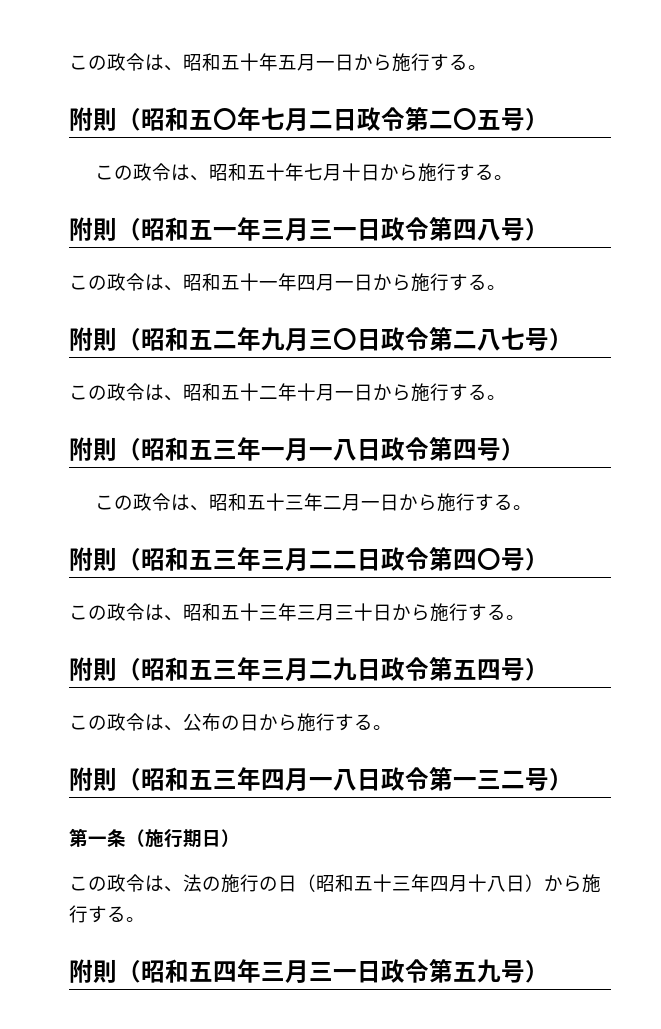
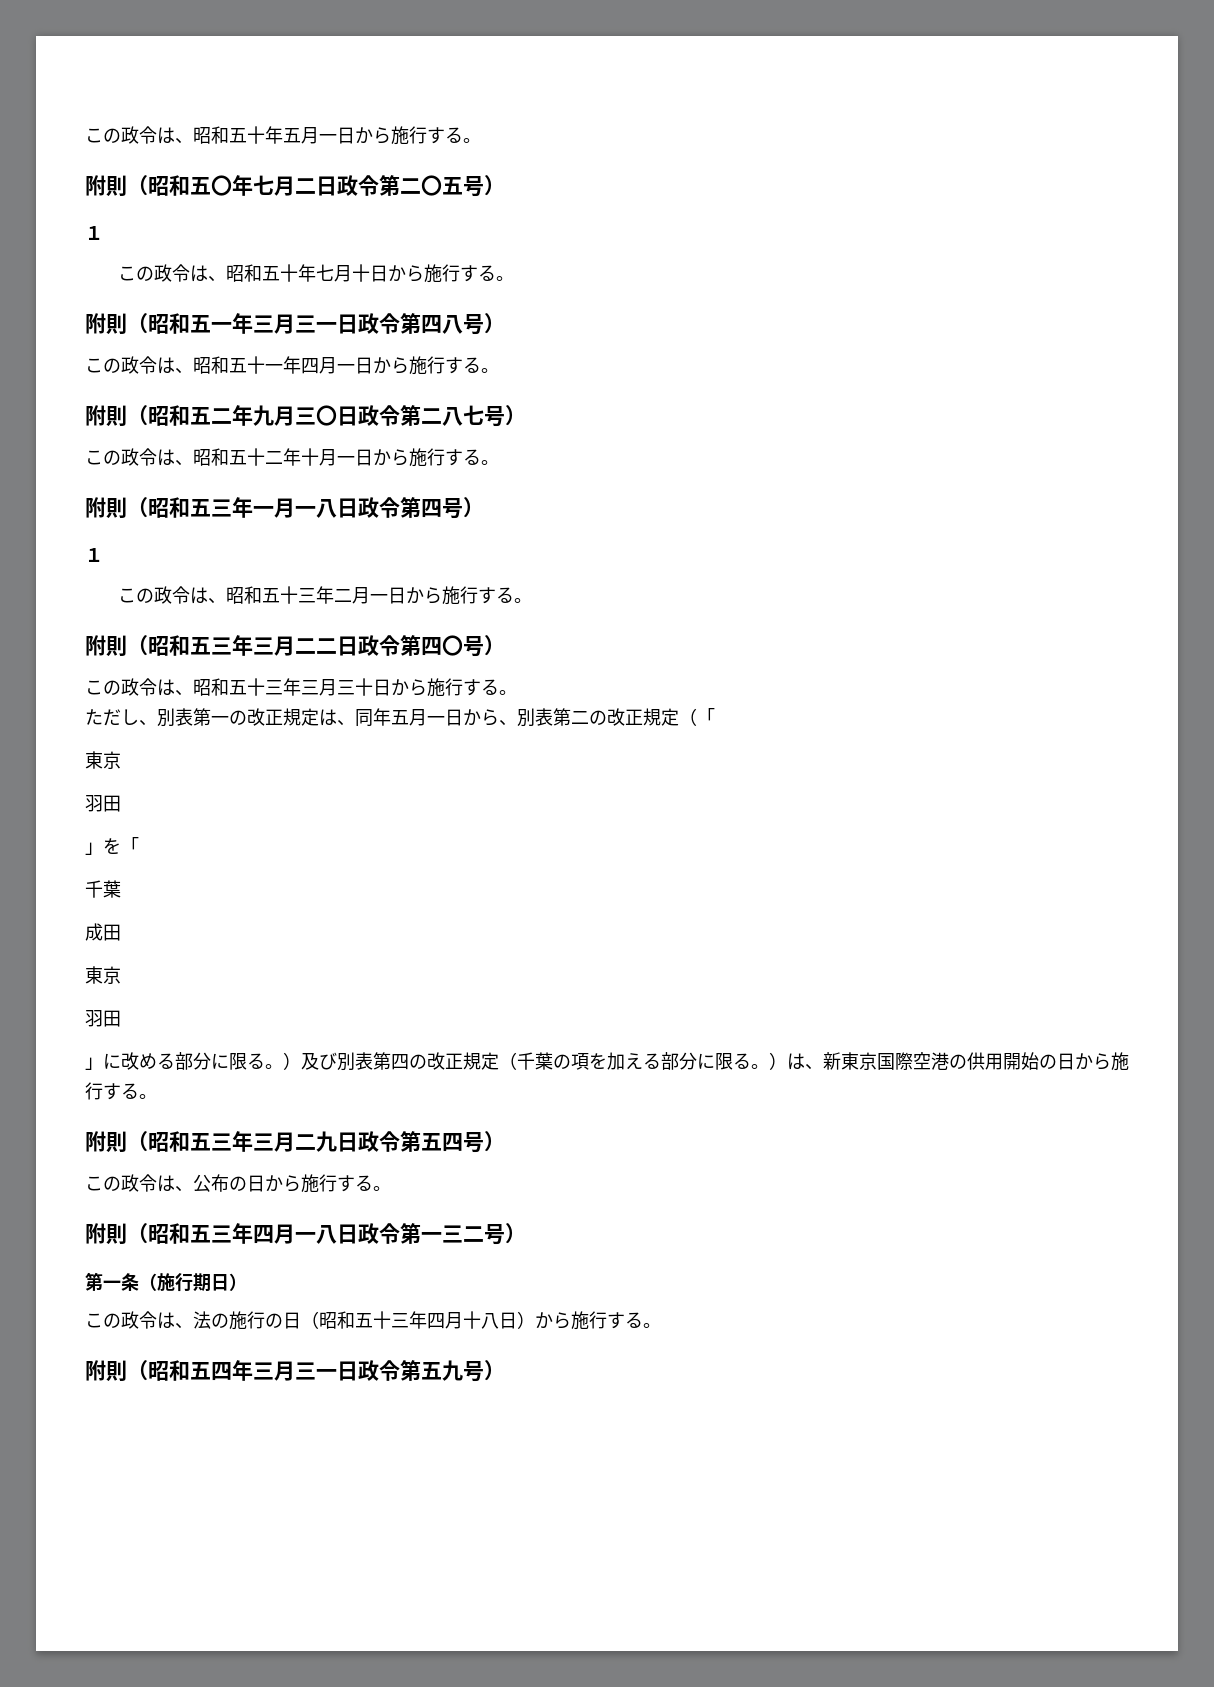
  附則（昭和五〇年七月二日政令第二〇五号）
+ １
  附則（昭和五三年一月一八日政令第四号）
+ １
+ ただし、別表第一の改正規定は、同年五月一日から、別表第二の改正規定（「
+ 東京
+ 羽田
+ 」を「
+ 千葉
+ 成田
+ 東京
+ 羽田
+ 」に改める部分に限る。）及び別表第四の改正規定（千葉の項を加える部分に限る。）は、新東京国際空港の供用開始の日から施行する。

